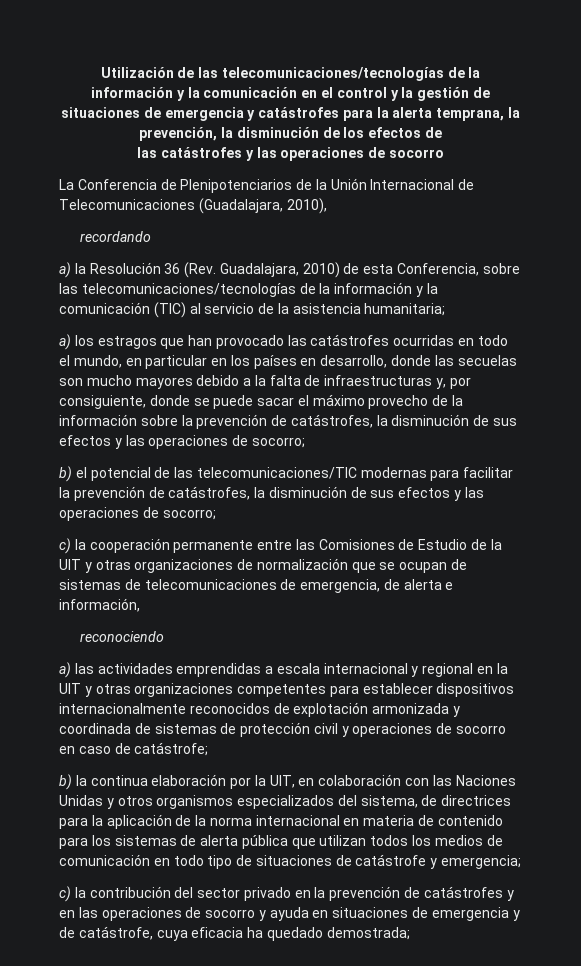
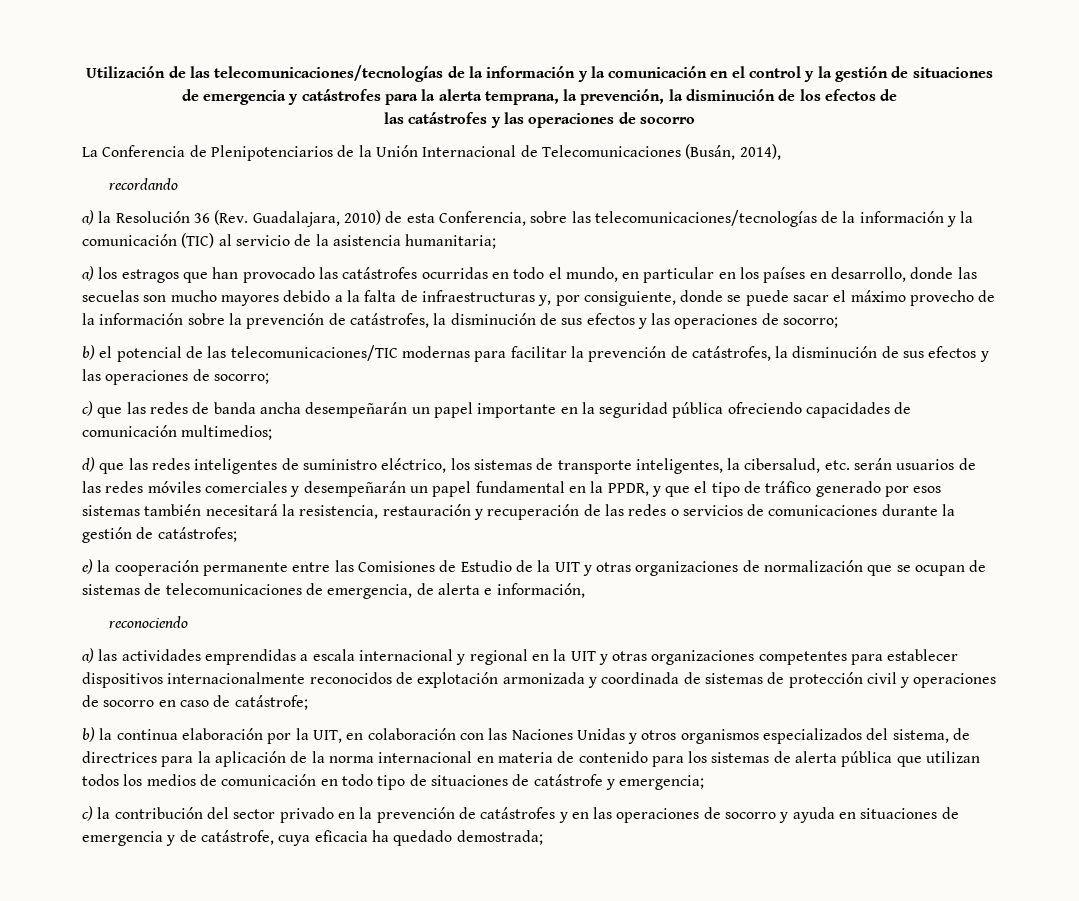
- La Conferencia de Plenipotenciarios de la Unión Internacional de Telecomunicaciones (Guadalajara, 2010),
+ La Conferencia de Plenipotenciarios de la Unión Internacional de Telecomunicaciones (Busán, 2014),
- c) la cooperación permanente entre las Comisiones de Estudio de la UIT y otras organizaciones de normalización que se ocupan de sistemas de telecomunicaciones de emergencia, de alerta e información,
+ c) que las redes de banda ancha desempeñarán un papel importante en la seguridad pública ofreciendo capacidades de comunicación multimedios;
+ d) que las redes inteligentes de suministro eléctrico, los sistemas de transporte inteligentes, la cibersalud, etc. serán usuarios de las redes móviles comerciales y desempeñarán un papel fundamental en la PPDR, y que el tipo de tráfico generado por esos sistemas también necesitará la resistencia, restauración y recuperación de las redes o servicios de comunicaciones durante la gestión de catástrofes;
+ e) la cooperación permanente entre las Comisiones de Estudio de la UIT y otras organizaciones de normalización que se ocupan de sistemas de telecomunicaciones de emergencia, de alerta e información,

